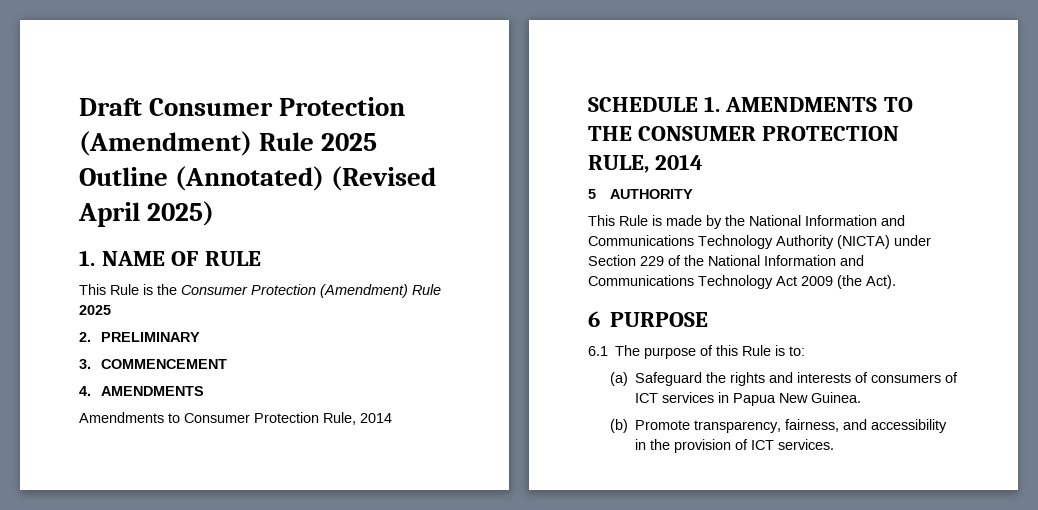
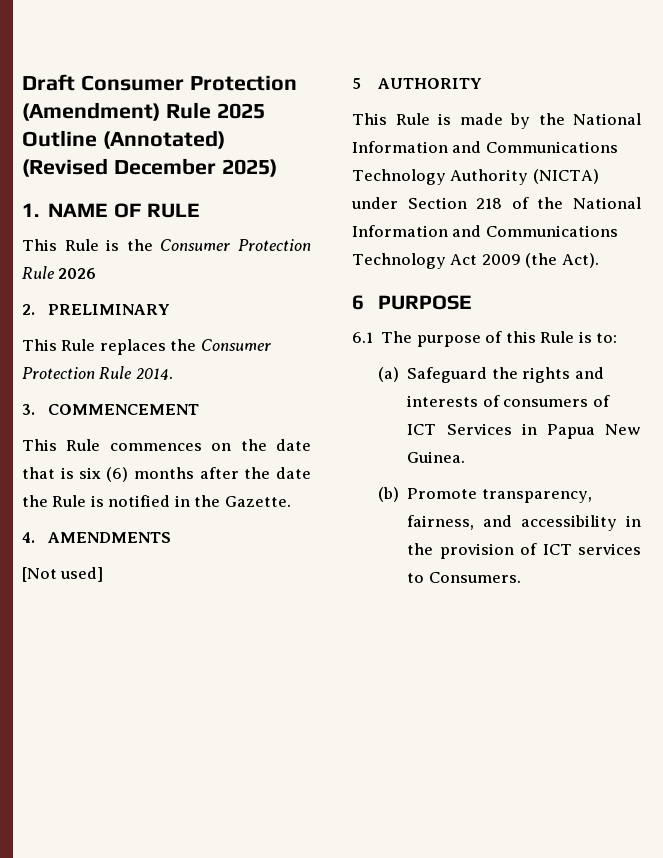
- Draft Consumer Protection (Amendment) Rule 2025 Outline (Annotated) (Revised April 2025)
+ Draft Consumer Protection (Amendment) Rule 2025 Outline (Annotated) (Revised December 2025)
- This Rule is the Consumer Protection (Amendment) Rule 2025
+ This Rule is the Consumer Protection Rule 2026
+ This Rule replaces the Consumer Protection Rule 2014.
  3. COMMENCEMENT
+ This Rule commences on the date that is six (6) months after the date the Rule is notified in the Gazette.
  4. AMENDMENTS
- Amendments to Consumer Protection Rule, 2014
- SCHEDULE 1. AMENDMENTS TO THE CONSUMER PROTECTION RULE, 2014
+ [Not used]
- This Rule is made by the National Information and Communications Technology Authority (NICTA) under Section 229 of the National Information and Communications Technology Act 2009 (the Act).
+ This Rule is made by the National Information and Communications Technology Authority (NICTA) under Section 218 of the National Information and Communications Technology Act 2009 (the Act).
- (a) Safeguard the rights and interests of consumers of ICT services in Papua New Guinea.
+ (a) Safeguard the rights and interests of consumers of ICT Services in Papua New Guinea.
- (b) Promote transparency, fairness, and accessibility in the provision of ICT services.
+ (b) Promote transparency, fairness, and accessibility in the provision of ICT services to Consumers.

